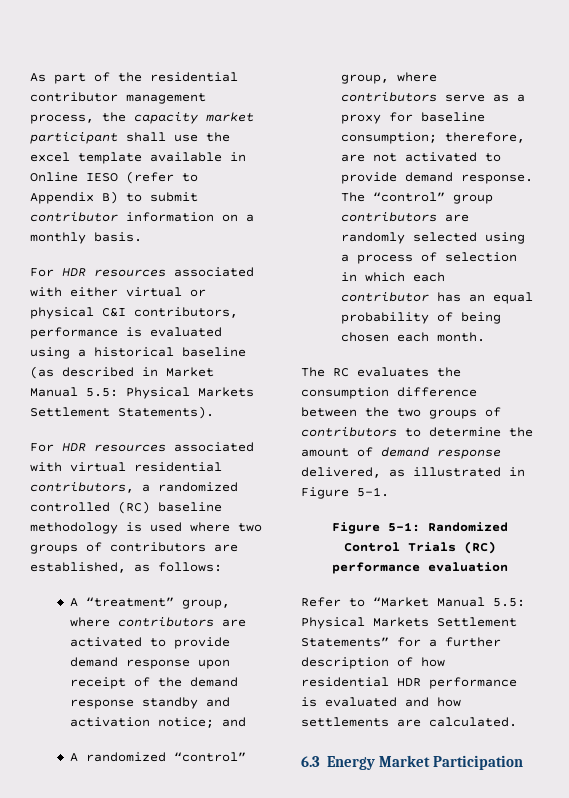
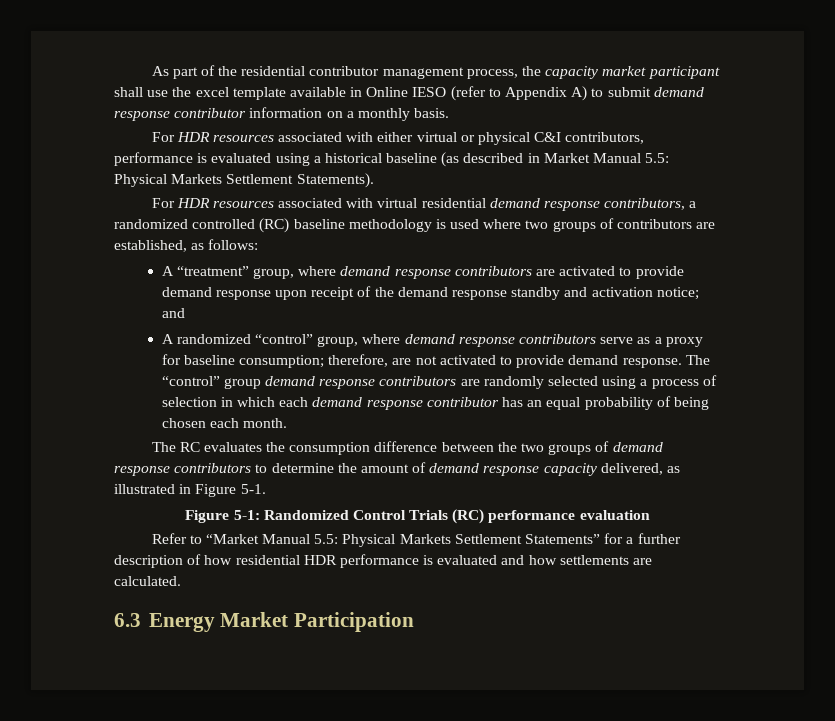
- As part of the residential contributor management process, the capacity market participant shall use the excel template available in Online IESO (refer to Appendix B) to submit contributor information on a monthly basis.
+ As part of the residential contributor management process, the capacity market participant shall use the excel template available in Online IESO (refer to Appendix A) to submit demand response contributor information on a monthly basis.
- For HDR resources associated with virtual residential contributors, a randomized controlled (RC) baseline methodology is used where two groups of contributors are established, as follows:
+ For HDR resources associated with virtual residential demand response contributors, a randomized controlled (RC) baseline methodology is used where two groups of contributors are established, as follows:
- A “treatment” group, where contributors are activated to provide demand response upon receipt of the demand response standby and activation notice; and
+ A “treatment” group, where demand response contributors are activated to provide demand response upon receipt of the demand response standby and activation notice; and
- A randomized “control” group, where contributors serve as a proxy for baseline consumption; therefore, are not activated to provide demand response.
+ A randomized “control” group, where demand response contributors serve as a proxy for baseline consumption; therefore, are not activated to provide demand response.
- The “control” group contributors are randomly selected using a process of selection in which each contributor has an equal probability of being chosen each month.
+ The “control” group demand response contributors are randomly selected using a process of selection in which each demand response contributor has an equal probability of being chosen each month.
- The RC evaluates the consumption difference between the two groups of contributors to determine the amount of demand response delivered, as illustrated in Figure 5-1.
+ The RC evaluates the consumption difference between the two groups of demand response contributors to determine the amount of demand response capacity delivered, as illustrated in Figure 5-1.

